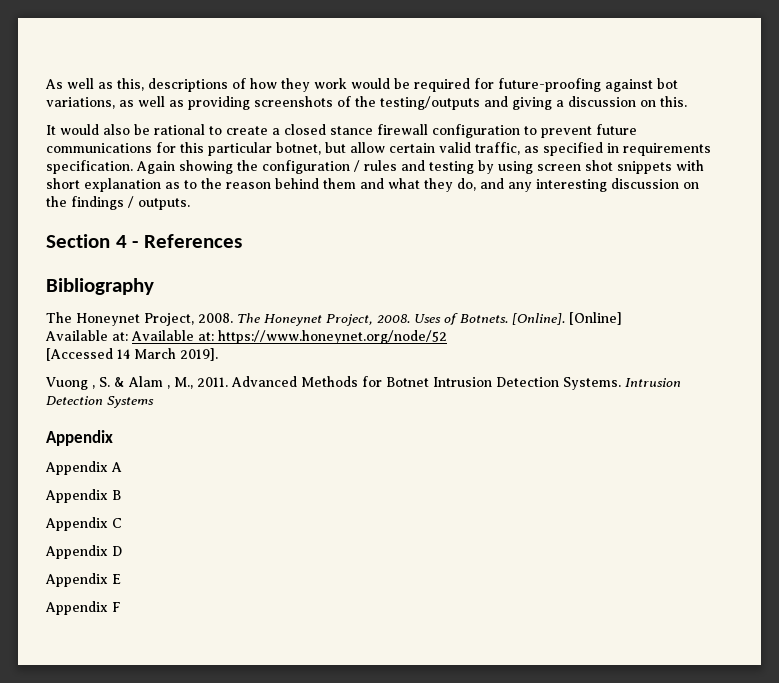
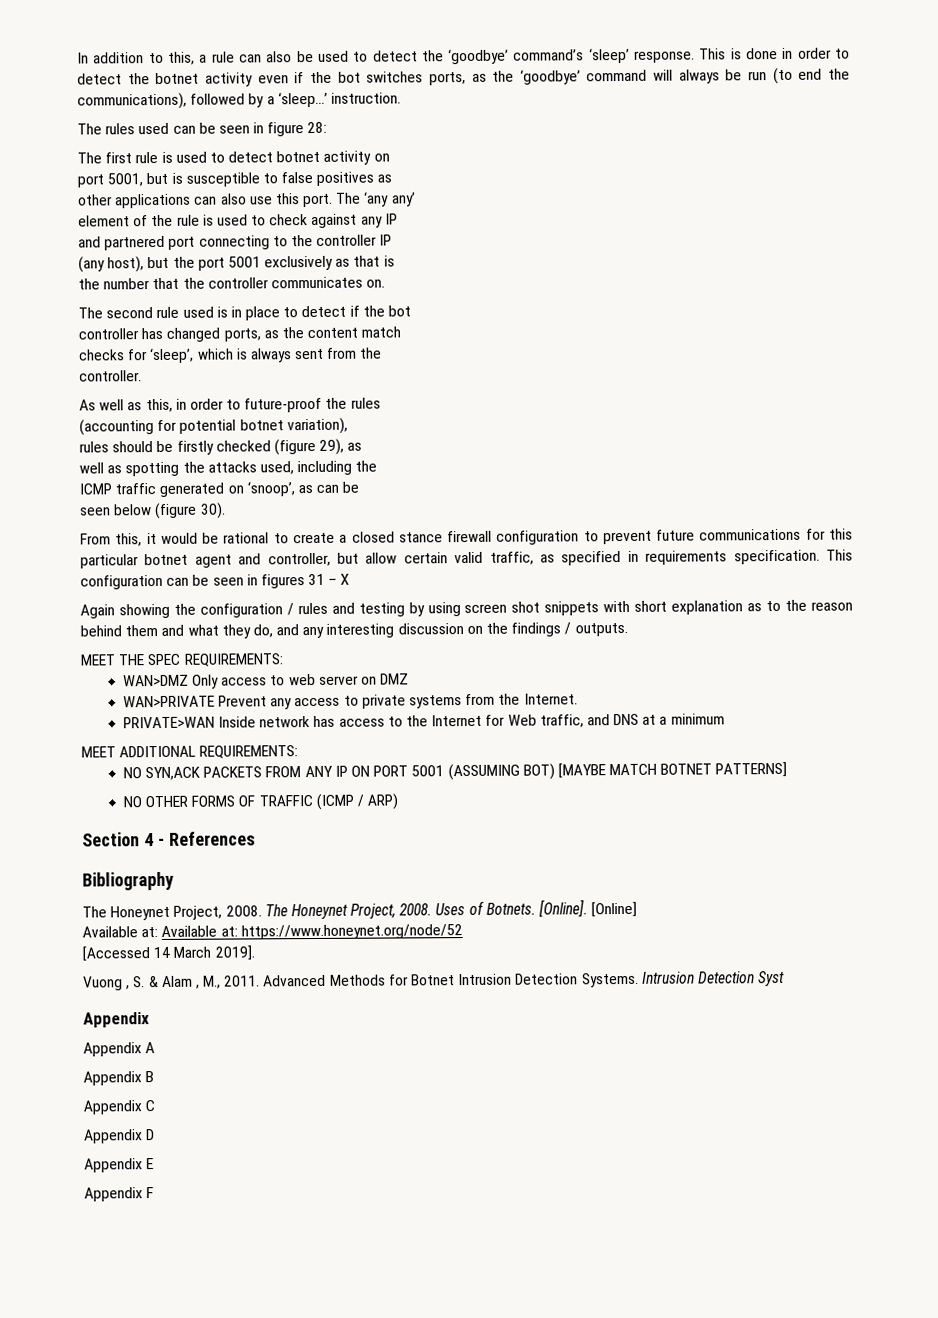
- As well as this, descriptions of how they work would be required for future-proofing against bot variations, as well as providing screenshots of the testing/outputs and giving a discussion on this.
- It would also be rational to create a closed stance firewall configuration to prevent future communications for this particular botnet, but allow certain valid traffic, as specified in requirements specification. Again showing the configuration / rules and testing by using screen shot snippets with short explanation as to the reason behind them and what they do, and any interesting discussion on the findings / outputs.
+ In addition to this, a rule can also be used to detect the ‘goodbye’ command’s ‘sleep’ response. This is done in order to detect the botnet activity even if the bot switches ports, as the ‘goodbye’ command will always be run (to end the communications), followed by a ‘sleep...’ instruction.
+ The rules used can be seen in figure 28:
+ The first rule is used to detect botnet activity on
+ port 5001, but is susceptible to false positives as
+ other applications can also use this port. The ‘any any’
+ element of the rule is used to check against any IP
+ and partnered port connecting to the controller IP
+ (any host), but the port 5001 exclusively as that is
+ the number that the controller communicates on.
+ The second rule used is in place to detect if the bot
+ controller has changed ports, as the content match
+ checks for ‘sleep’, which is always sent from the
+ controller.
+ As well as this, in order to future-proof the rules
+ (accounting for potential botnet variation),
+ rules should be firstly checked (figure 29), as
+ well as spotting the attacks used, including the
+ ICMP traffic generated on ‘snoop’, as can be
+ seen below (figure 30).
+ From this, it would be rational to create a closed stance firewall configuration to prevent future communications for this particular botnet agent and controller, but allow certain valid traffic, as specified in requirements specification. This configuration can be seen in figures 31 – X
+ Again showing the configuration / rules and testing by using screen shot snippets with short explanation as to the reason behind them and what they do, and any interesting discussion on the findings / outputs.
+ MEET THE SPEC REQUIREMENTS:
+ WAN>DMZ Only access to web server on DMZ
+ WAN>PRIVATE Prevent any access to private systems from the Internet.
+ PRIVATE>WAN Inside network has access to the Internet for Web traffic, and DNS at a minimum
+ MEET ADDITIONAL REQUIREMENTS:
+ NO SYN,ACK PACKETS FROM ANY IP ON PORT 5001 (ASSUMING BOT) [MAYBE MATCH BOTNET PATTERNS]
+ NO OTHER FORMS OF TRAFFIC (ICMP / ARP)
- Intrusion Detection Systems
+ Intrusion Detection Syst

